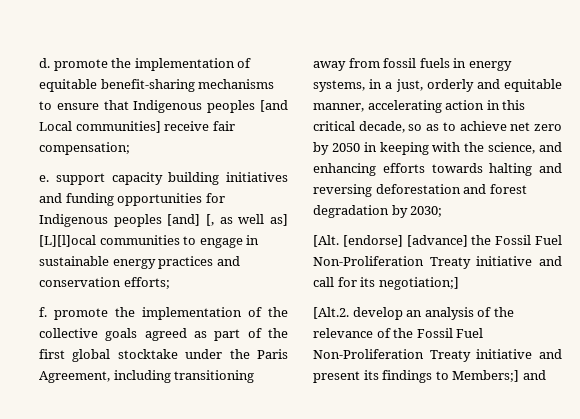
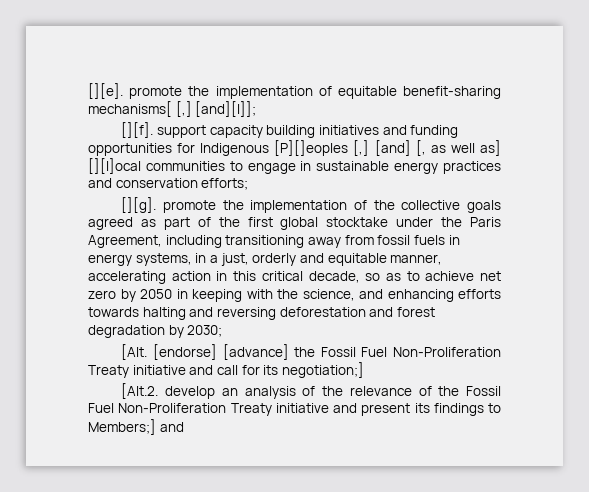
- d. promote the implementation of equitable benefit-sharing mechanisms to ensure that Indigenous peoples [and Local communities] receive fair compensation;
- e. support capacity building initiatives and funding opportunities for Indigenous peoples [and] [, as well as] [L][l]ocal communities to engage in sustainable energy practices and conservation efforts;
+ [][e]. promote the implementation of equitable benefit-sharing mechanisms[ [,] [and][l]];
+ [][f]. support capacity building initiatives and funding opportunities for Indigenous [P][]eoples [,] [and] [, as well as] [][l]ocal communities to engage in sustainable energy practices and conservation efforts;
- f. promote the implementation of the collective goals agreed as part of the first global stocktake under the Paris Agreement, including transitioning away from fossil fuels in energy systems, in a just, orderly and equitable manner, accelerating action in this critical decade, so as to achieve net zero by 2050 in keeping with the science, and enhancing efforts towards halting and reversing deforestation and forest degradation by 2030;
+ [][g]. promote the implementation of the collective goals agreed as part of the first global stocktake under the Paris Agreement, including transitioning away from fossil fuels in energy systems, in a just, orderly and equitable manner, accelerating action in this critical decade, so as to achieve net zero by 2050 in keeping with the science, and enhancing efforts towards halting and reversing deforestation and forest degradation by 2030;

